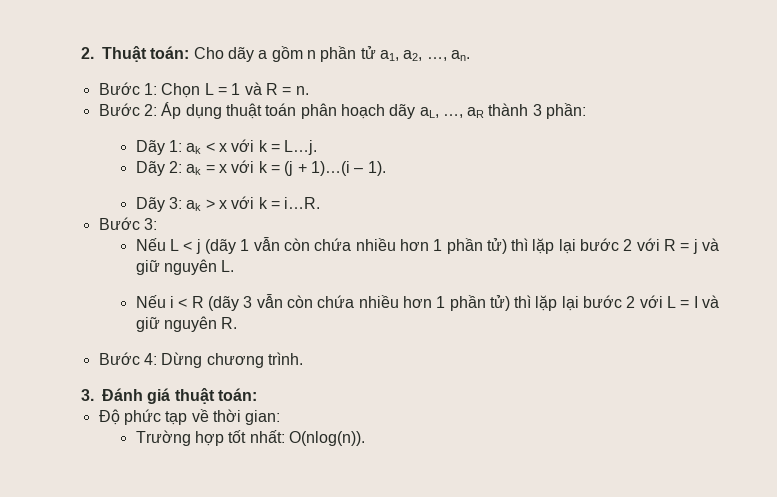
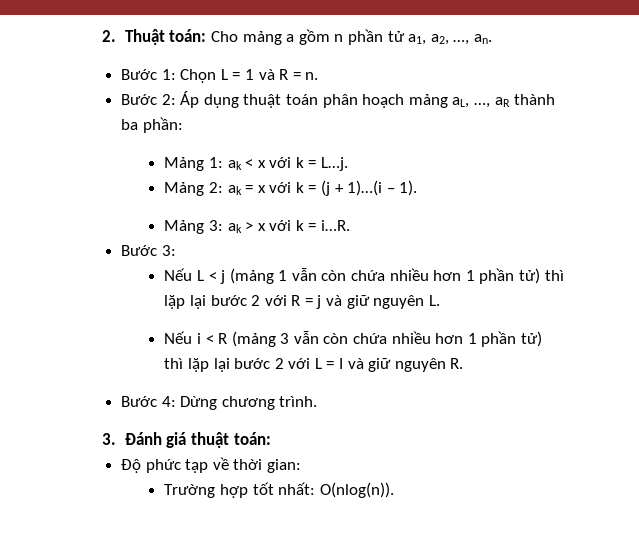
- 2. Thuật toán: Cho dãy a gồm n phần tử a1, a2, …, an.
+ 2. Thuật toán: Cho mảng a gồm n phần tử a1, a2, …, an.
- Bước 2: Áp dụng thuật toán phân hoạch dãy aL, …, aR thành 3 phần:
+ Bước 2: Áp dụng thuật toán phân hoạch mảng aL, …, aR thành ba phần:
- Dãy 1: ak < x với k = L…j.
+ Mảng 1: ak < x với k = L…j.
- Dãy 2: ak = x với k = (j + 1)…(i – 1).
+ Mảng 2: ak = x với k = (j + 1)…(i – 1).
- Dãy 3: ak > x với k = i…R.
+ Mảng 3: ak > x với k = i…R.
- Nếu L < j (dãy 1 vẫn còn chứa nhiều hơn 1 phần tử) thì lặp lại bước 2 với R = j và giữ nguyên L.
+ Nếu L < j (mảng 1 vẫn còn chứa nhiều hơn 1 phần tử) thì lặp lại bước 2 với R = j và giữ nguyên L.
- Nếu i < R (dãy 3 vẫn còn chứa nhiều hơn 1 phần tử) thì lặp lại bước 2 với L = I và giữ nguyên R.
+ Nếu i < R (mảng 3 vẫn còn chứa nhiều hơn 1 phần tử) thì lặp lại bước 2 với L = I và giữ nguyên R.

